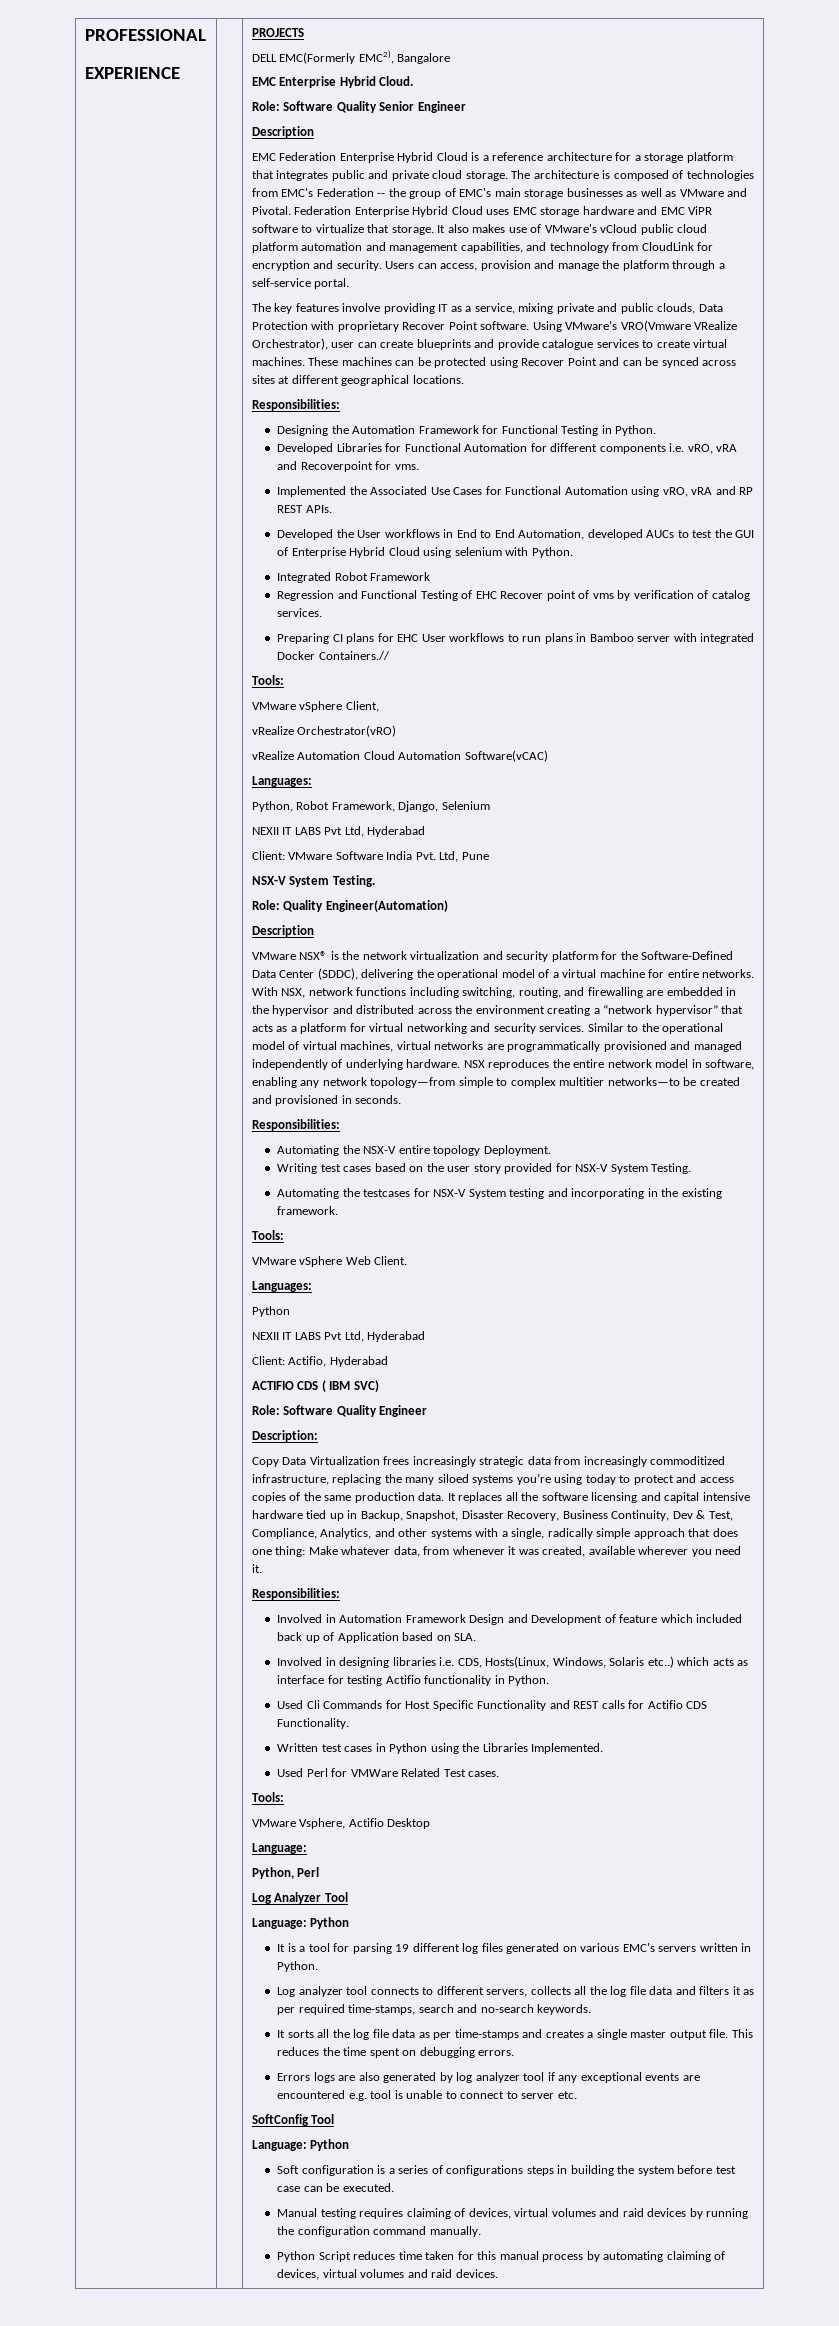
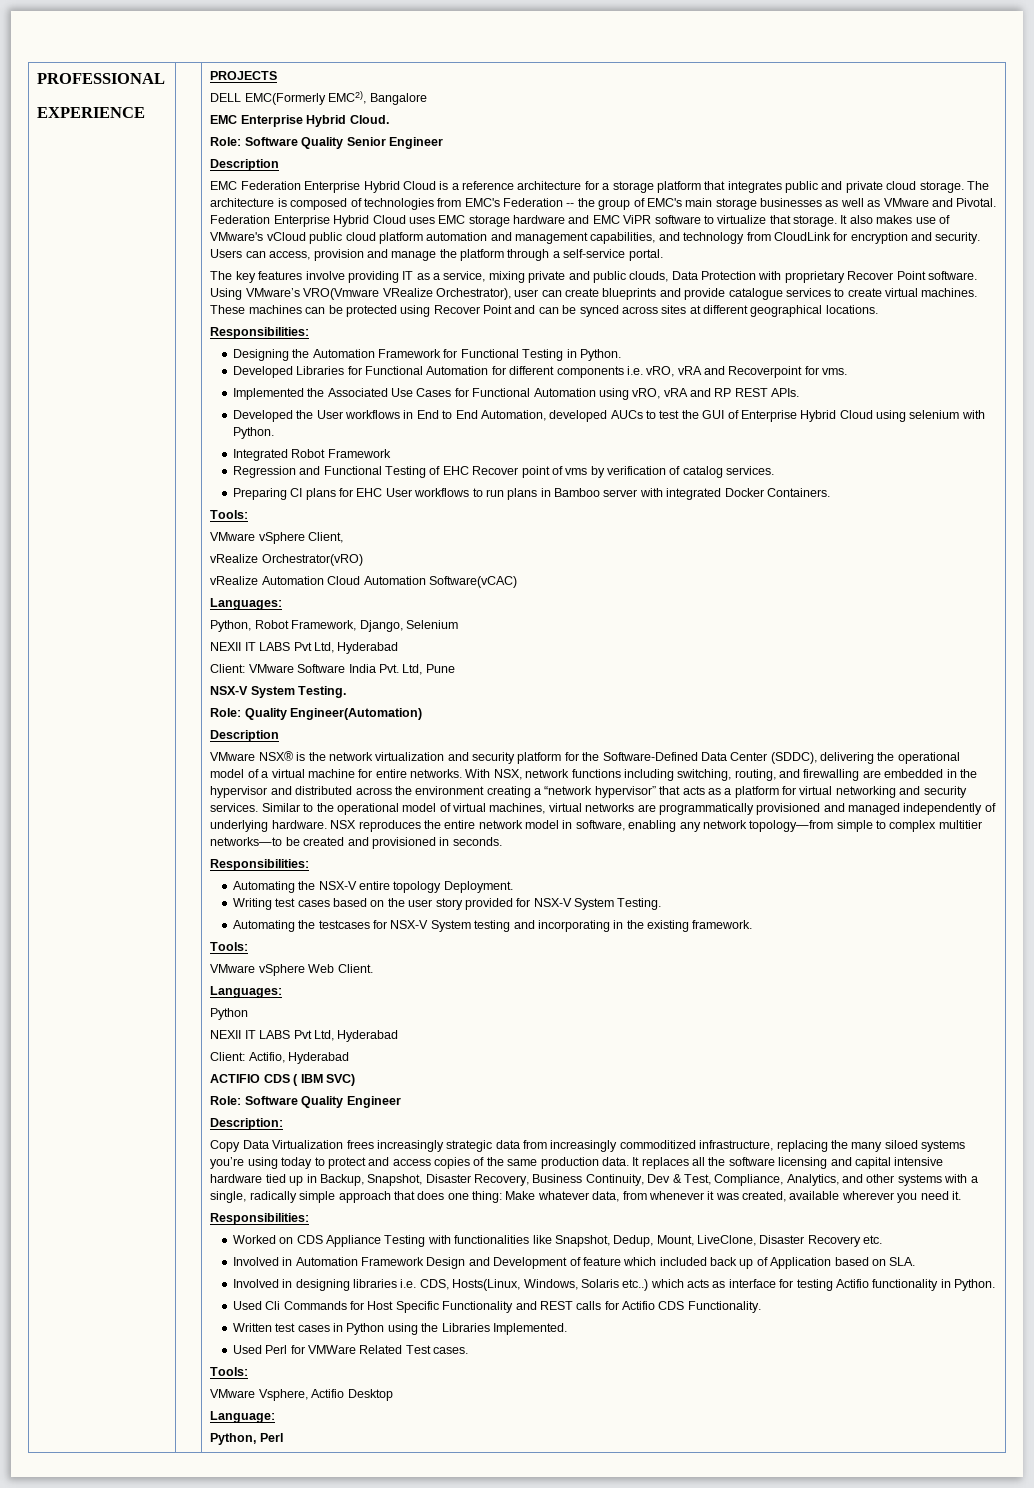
- Preparing CI plans for EHC User workflows to run plans in Bamboo server with integrated Docker Containers.//
+ Preparing CI plans for EHC User workflows to run plans in Bamboo server with integrated Docker Containers.
+ Worked on CDS Appliance Testing with functionalities like Snapshot, Dedup, Mount, LiveClone, Disaster Recovery etc.
- Log Analyzer Tool
- Language: Python
- It is a tool for parsing 19 different log files generated on various EMC's servers written in Python.
- Log analyzer tool connects to different servers, collects all the log file data and filters it as per required time-stamps, search and no-search keywords.
- It sorts all the log file data as per time-stamps and creates a single master output file. This reduces the time spent on debugging errors.
- Errors logs are also generated by log analyzer tool if any exceptional events are encountered e.g. tool is unable to connect to server etc.
- SoftConfig Tool
- Language: Python
- Soft configuration is a series of configurations steps in building the system before test case can be executed.
- Manual testing requires claiming of devices, virtual volumes and raid devices by running the configuration command manually.
- Python Script reduces time taken for this manual process by automating claiming of devices, virtual volumes and raid devices.

